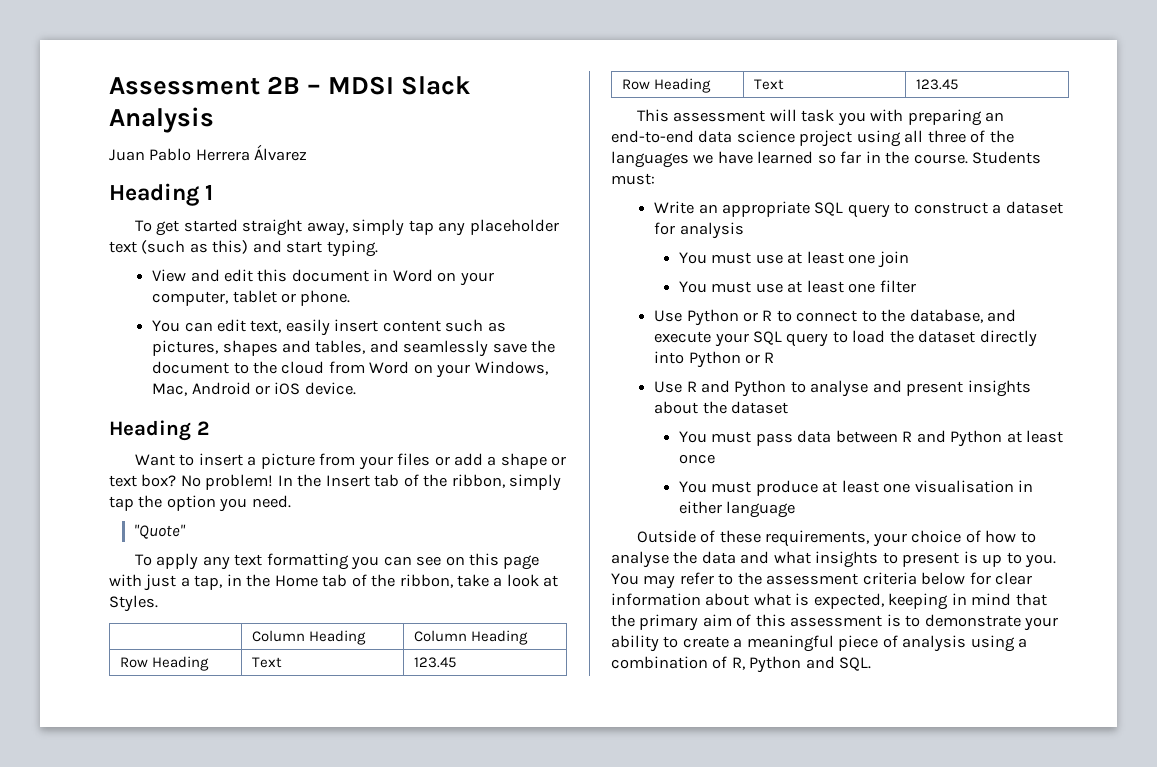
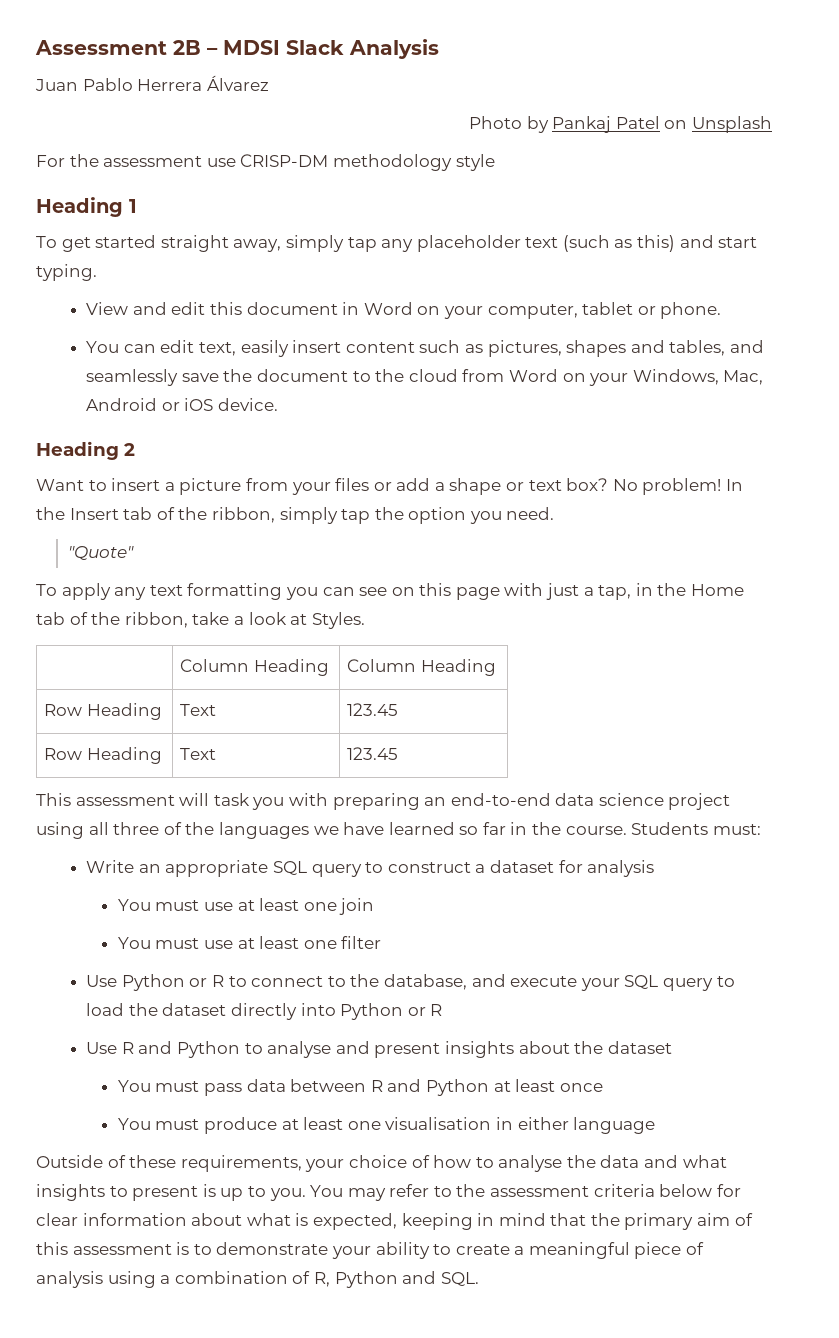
+ Photo by Pankaj Patel on Unsplash
+ For the assessment use CRISP-DM methodology style

